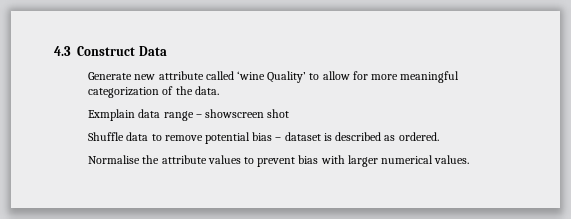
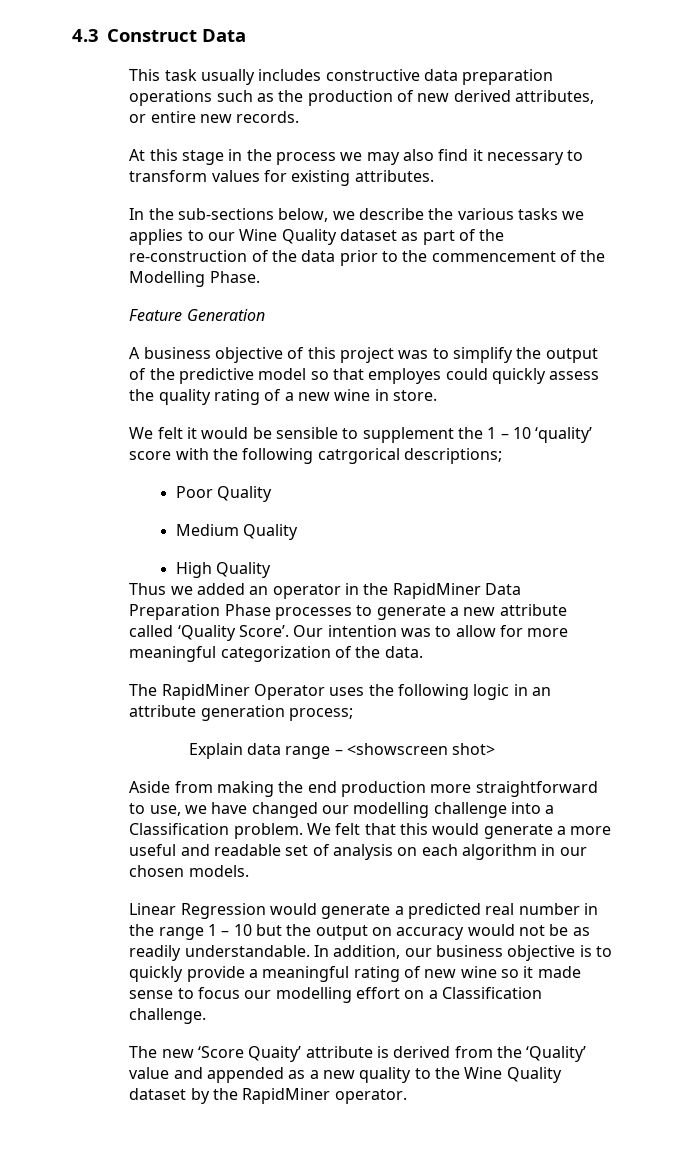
- Generate new attribute called ‘wine Quality’ to allow for more meaningful categorization of the data.
+ This task usually includes constructive data preparation operations such as the production of new derived attributes, or entire new records.
+ At this stage in the process we may also find it necessary to transform values for existing attributes.
+ In the sub-sections below, we describe the various tasks we applies to our Wine Quality dataset as part of the re-construction of the data prior to the commencement of the Modelling Phase.
+ Feature Generation
+ A business objective of this project was to simplify the output of the predictive model so that employes could quickly assess the quality rating of a new wine in store.
+ We felt it would be sensible to supplement the 1 – 10 ‘quality’ score with the following catrgorical descriptions;
+ Poor Quality
+ Medium Quality
+ High Quality
+ Thus we added an operator in the RapidMiner Data Preparation Phase processes to generate a new attribute called ‘Quality Score’. Our intention was to allow for more meaningful categorization of the data.
- Exmplain data range – showscreen shot
- Shuffle data to remove potential bias – dataset is described as ordered.
- Normalise the attribute values to prevent bias with larger numerical values.
+ The RapidMiner Operator uses the following logic in an attribute generation process;
+ Explain data range – <showscreen shot>
+ Aside from making the end production more straightforward to use, we have changed our modelling challenge into a Classification problem. We felt that this would generate a more useful and readable set of analysis on each algorithm in our chosen models.
+ Linear Regression would generate a predicted real number in the range 1 – 10 but the output on accuracy would not be as readily understandable. In addition, our business objective is to quickly provide a meaningful rating of new wine so it made sense to focus our modelling effort on a Classification challenge.
+ The new ‘Score Quaity’ attribute is derived from the ‘Quality’ value and appended as a new quality to the Wine Quality dataset by the RapidMiner operator.

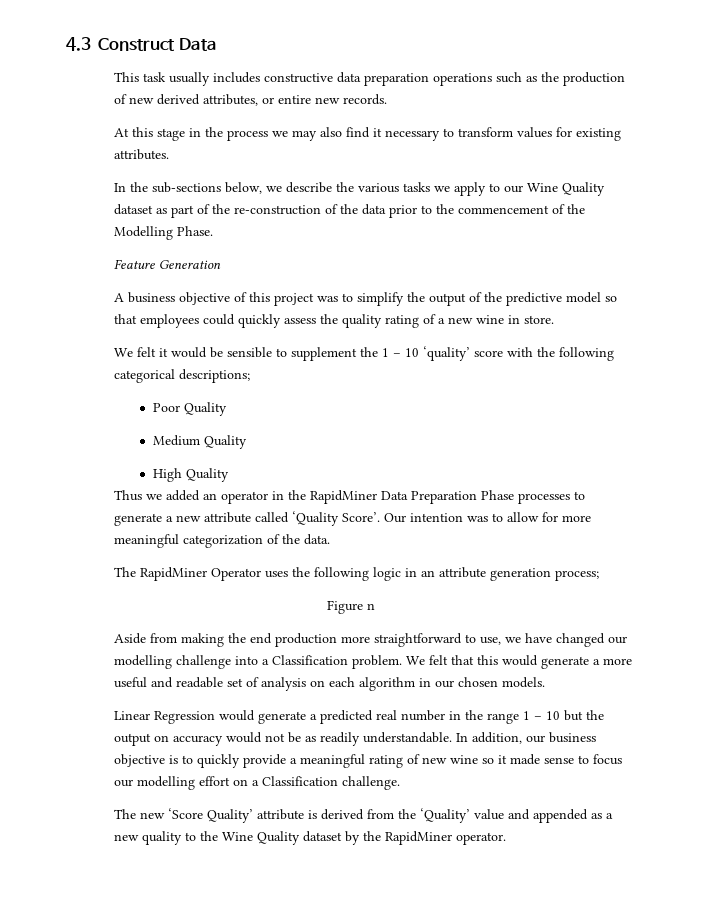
- In the sub-sections below, we describe the various tasks we applies to our Wine Quality dataset as part of the re-construction of the data prior to the commencement of the Modelling Phase.
+ In the sub-sections below, we describe the various tasks we apply to our Wine Quality dataset as part of the re-construction of the data prior to the commencement of the Modelling Phase.
- A business objective of this project was to simplify the output of the predictive model so that employes could quickly assess the quality rating of a new wine in store.
+ A business objective of this project was to simplify the output of the predictive model so that employees could quickly assess the quality rating of a new wine in store.
- We felt it would be sensible to supplement the 1 – 10 ‘quality’ score with the following catrgorical descriptions;
+ We felt it would be sensible to supplement the 1 – 10 ‘quality’ score with the following categorical descriptions;
- Explain data range – <showscreen shot>
+ Figure n
- The new ‘Score Quaity’ attribute is derived from the ‘Quality’ value and appended as a new quality to the Wine Quality dataset by the RapidMiner operator.
+ The new ‘Score Quality’ attribute is derived from the ‘Quality’ value and appended as a new quality to the Wine Quality dataset by the RapidMiner operator.

